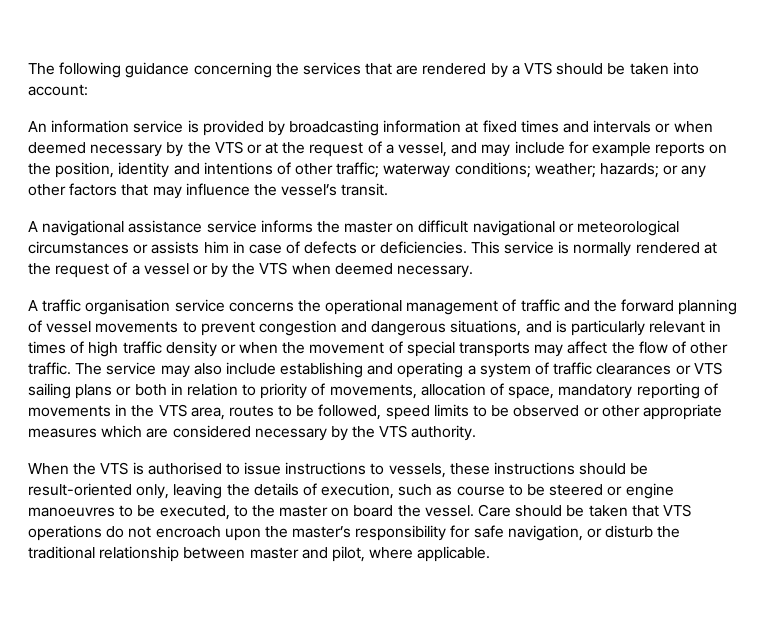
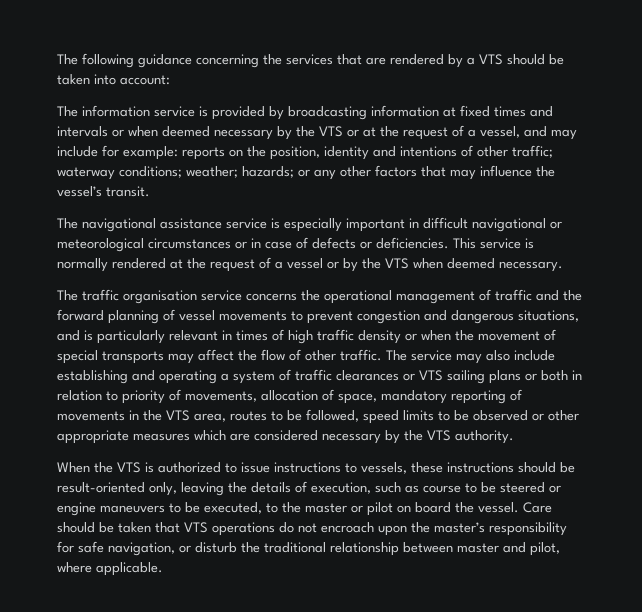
- An information service is provided by broadcasting information at fixed times and intervals or when deemed necessary by the VTS or at the request of a vessel, and may include for example reports on the position, identity and intentions of other traffic; waterway conditions; weather; hazards; or any other factors that may influence the vessel’s transit.
+ The information service is provided by broadcasting information at fixed times and intervals or when deemed necessary by the VTS or at the request of a vessel, and may include for example: reports on the position, identity and intentions of other traffic; waterway conditions; weather; hazards; or any other factors that may influence the vessel’s transit.
- A navigational assistance service informs the master on difficult navigational or meteorological circumstances or assists him in case of defects or deficiencies.
+ The navigational assistance service is especially important in difficult navigational or meteorological circumstances or in case of defects or deficiencies.
- A traffic organisation service concerns the operational management of traffic and the forward planning of vessel movements to prevent congestion and dangerous situations, and is particularly relevant in times of high traffic density or when the movement of special transports may affect the flow of other traffic.
+ The traffic organisation service concerns the operational management of traffic and the forward planning of vessel movements to prevent congestion and dangerous situations, and is particularly relevant in times of high traffic density or when the movement of special transports may affect the flow of other traffic.
- When the VTS is authorised to issue instructions to vessels, these instructions should be result-oriented only, leaving the details of execution, such as course to be steered or engine manoeuvres to be executed, to the master on board the vessel.
+ When the VTS is authorized to issue instructions to vessels, these instructions should be result-oriented only, leaving the details of execution, such as course to be steered or engine maneuvers to be executed, to the master or pilot on board the vessel.

